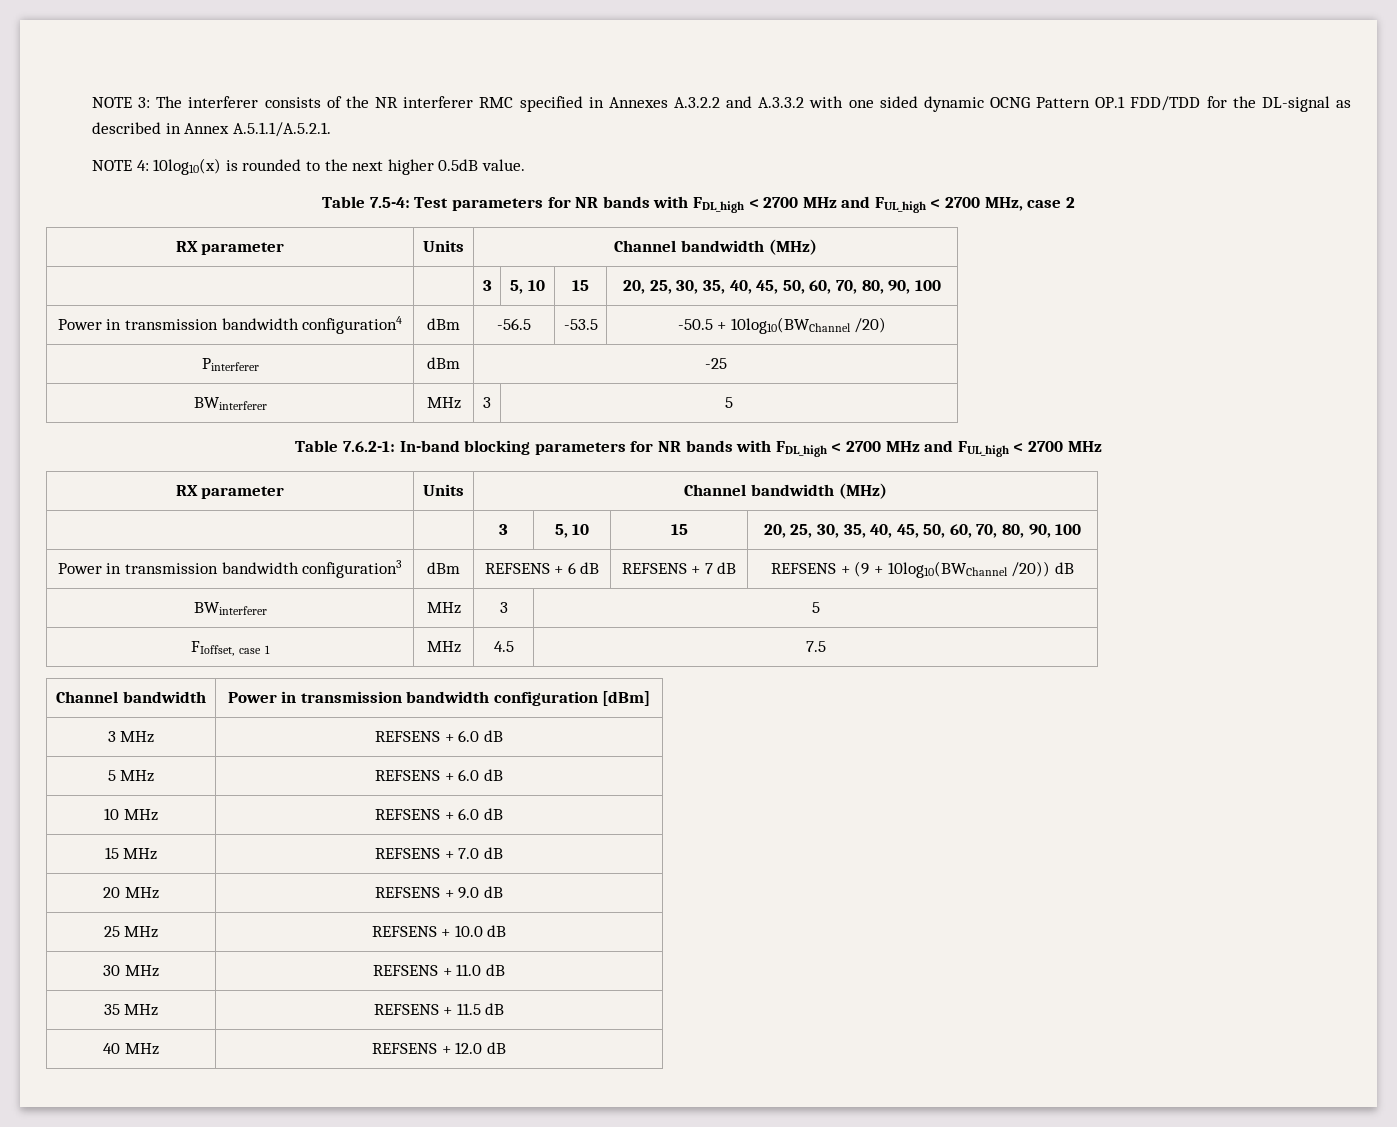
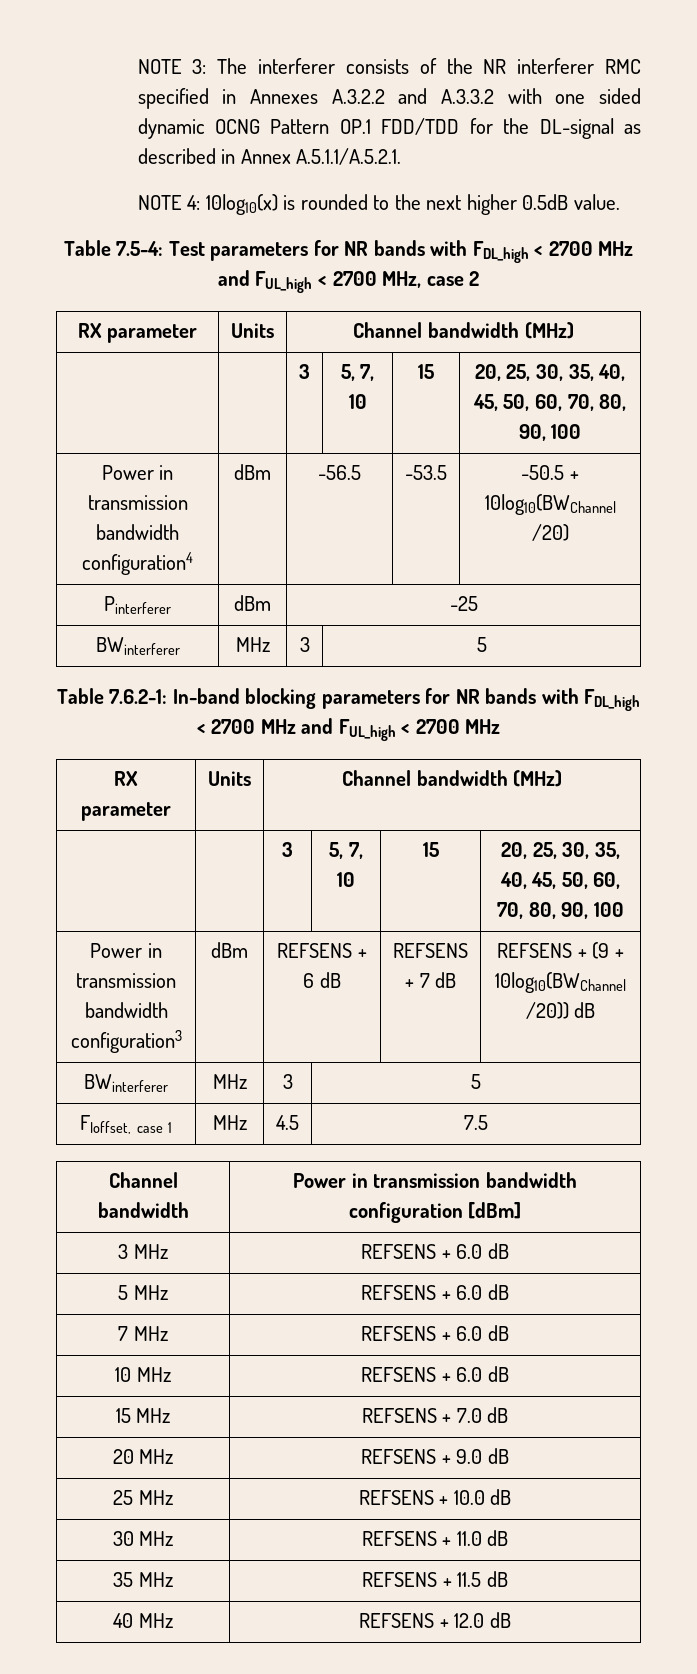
  Table 7.5-4: Test parameters for NR bands with FDL_high < 2700 MHz and FUL_high < 2700 MHz, case 2
  RX parameter | Units | Channel bandwidth (MHz)
- | | 3 | 5, 10 | 15 | 20, 25, 30, 35, 40, 45, 50, 60, 70, 80, 90, 100
+ | | 3 | 5, 7, 10 | 15 | 20, 25, 30, 35, 40, 45, 50, 60, 70, 80, 90, 100
  Table 7.6.2-1: In-band blocking parameters for NR bands with FDL_high < 2700 MHz and FUL_high < 2700 MHz
  RX parameter | Units | Channel bandwidth (MHz)
- | | 3 | 5, 10 | 15 | 20, 25, 30, 35, 40, 45, 50, 60, 70, 80, 90, 100
+ | | 3 | 5, 7, 10 | 15 | 20, 25, 30, 35, 40, 45, 50, 60, 70, 80, 90, 100
+ 7 MHz | REFSENS + 6.0 dB

